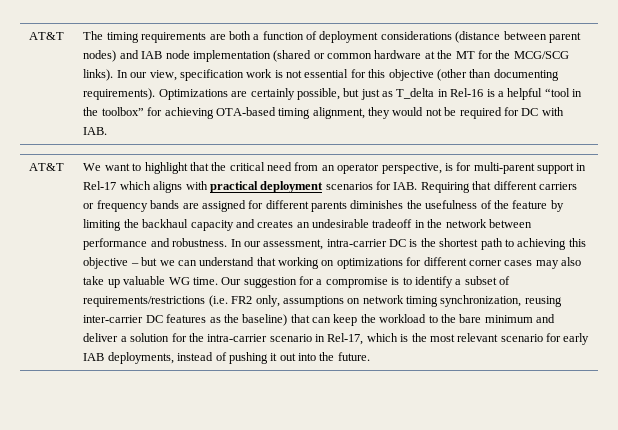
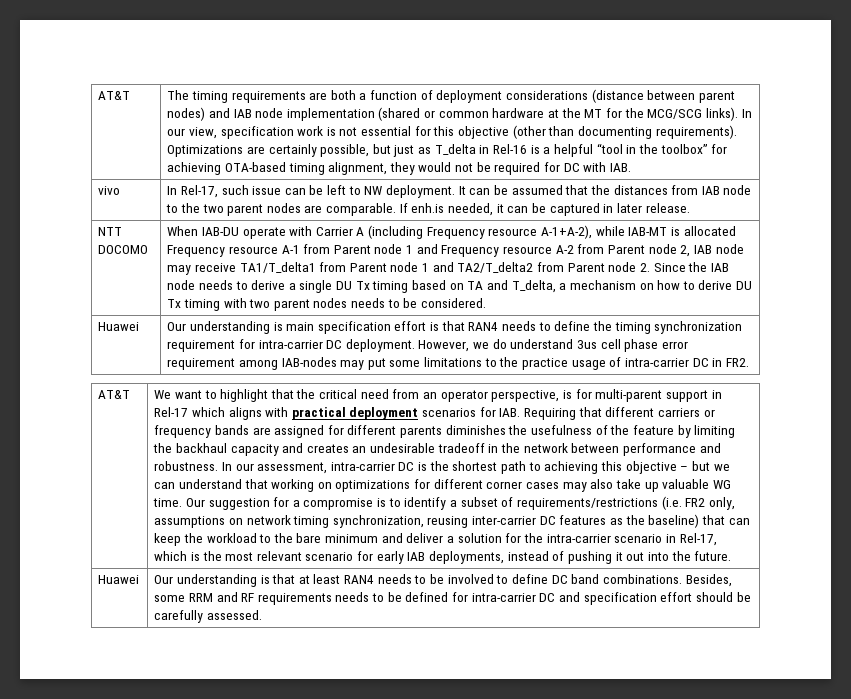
+ vivo | In Rel-17, such issue can be left to NW deployment. It can be assumed that the distances from IAB node to the two parent nodes are comparable. If enh.is needed, it can be captured in later release.
+ NTT DOCOMO | When IAB-DU operate with Carrier A (including Frequency resource A-1+A-2), while IAB-MT is allocated Frequency resource A-1 from Parent node 1 and Frequency resource A-2 from Parent node 2, IAB node may receive TA1/T_delta1 from Parent node 1 and TA2/T_delta2 from Parent node 2. Since the IAB node needs to derive a single DU Tx timing based on TA and T_delta, a mechanism on how to derive DU Tx timing with two parent nodes needs to be considered.
+ Huawei | Our understanding is main specification effort is that RAN4 needs to define the timing synchronization requirement for intra-carrier DC deployment. However, we do understand 3us cell phase error requirement among IAB-nodes may put some limitations to the practice usage of intra-carrier DC in FR2.
+ Huawei | Our understanding is that at least RAN4 needs to be involved to define DC band combinations. Besides, some RRM and RF requirements needs to be defined for intra-carrier DC and specification effort should be carefully assessed.

